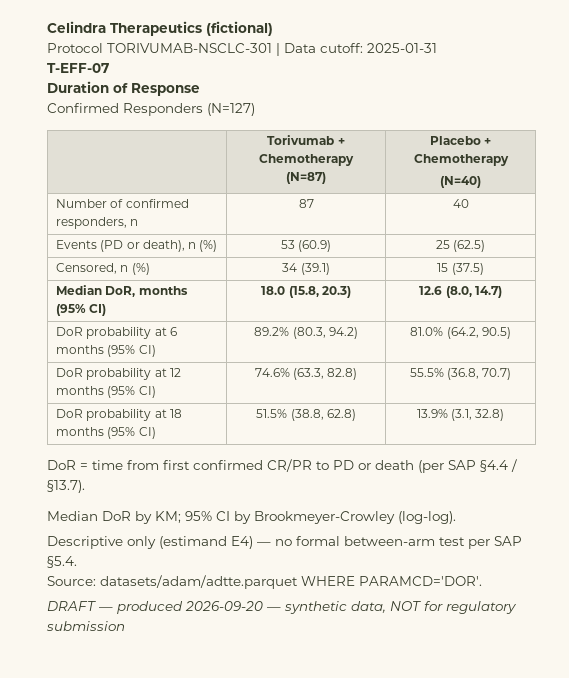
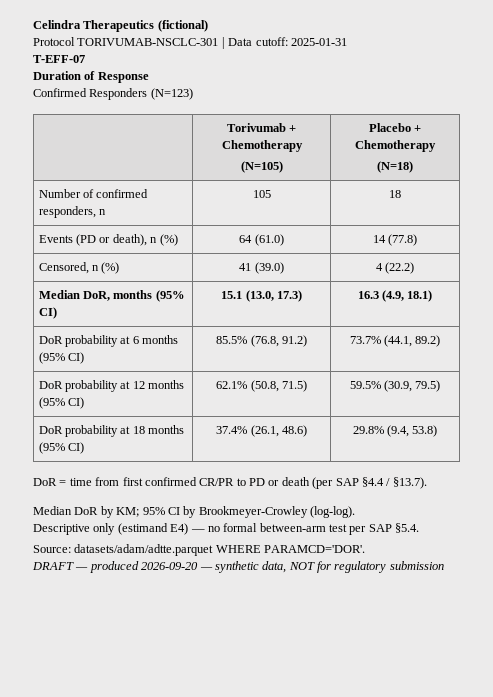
- Confirmed Responders (N=127)
+ Confirmed Responders (N=123)
  | Torivumab + Chemotherapy
- (N=87) | Placebo + Chemotherapy
- (N=40)
+ (N=105) | Placebo + Chemotherapy
+ (N=18)
- Number of confirmed responders, n | 87 | 40
+ Number of confirmed responders, n | 105 | 18
- Events (PD or death), n (%) | 53 (60.9) | 25 (62.5)
+ Events (PD or death), n (%) | 64 (61.0) | 14 (77.8)
- Censored, n (%) | 34 (39.1) | 15 (37.5)
+ Censored, n (%) | 41 (39.0) | 4 (22.2)
- Median DoR, months (95% CI) | 18.0 (15.8, 20.3) | 12.6 (8.0, 14.7)
+ Median DoR, months (95% CI) | 15.1 (13.0, 17.3) | 16.3 (4.9, 18.1)
- DoR probability at 6 months (95% CI) | 89.2% (80.3, 94.2) | 81.0% (64.2, 90.5)
+ DoR probability at 6 months (95% CI) | 85.5% (76.8, 91.2) | 73.7% (44.1, 89.2)
- DoR probability at 12 months (95% CI) | 74.6% (63.3, 82.8) | 55.5% (36.8, 70.7)
+ DoR probability at 12 months (95% CI) | 62.1% (50.8, 71.5) | 59.5% (30.9, 79.5)
- DoR probability at 18 months (95% CI) | 51.5% (38.8, 62.8) | 13.9% (3.1, 32.8)
+ DoR probability at 18 months (95% CI) | 37.4% (26.1, 48.6) | 29.8% (9.4, 53.8)

